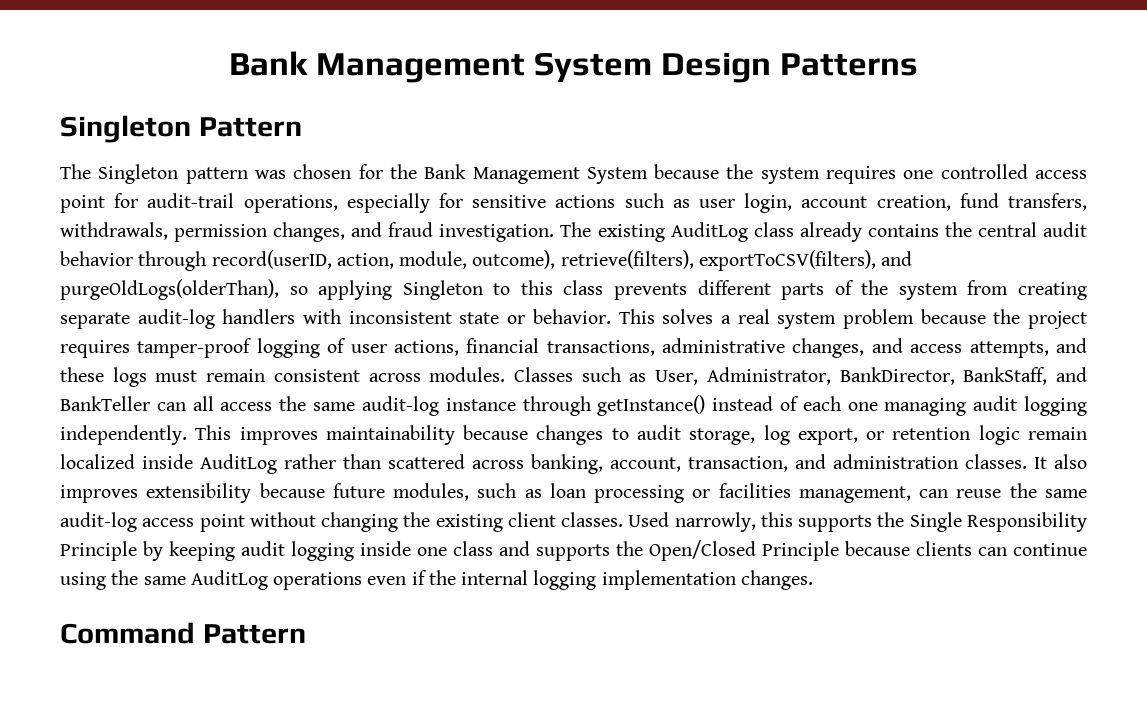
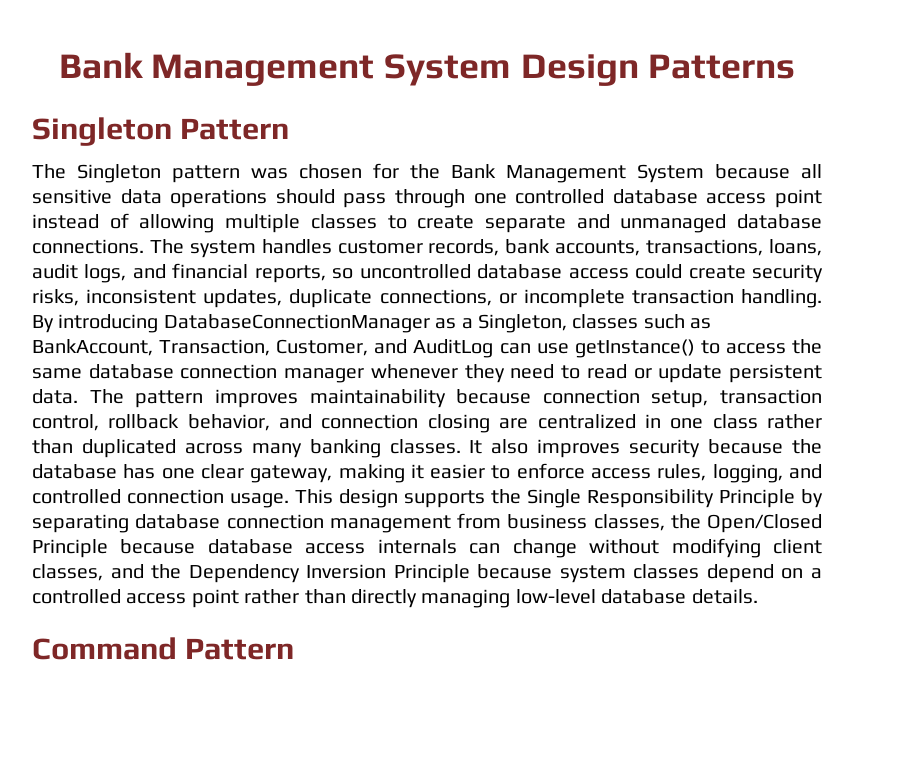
- The Singleton pattern was chosen for the Bank Management System because the system requires one controlled access point for audit-trail operations, especially for sensitive actions such as user login, account creation, fund transfers, withdrawals, permission changes, and fraud investigation. The existing AuditLog class already contains the central audit behavior through record(userID, action, module, outcome), retrieve(filters), exportToCSV(filters), and purgeOldLogs(olderThan), so applying Singleton to this class prevents different parts of the system from creating separate audit-log handlers with inconsistent state or behavior. This solves a real system problem because the project requires tamper-proof logging of user actions, financial transactions, administrative changes, and access attempts, and these logs must remain consistent across modules. Classes such as User, Administrator, BankDirector, BankStaff, and BankTeller can all access the same audit-log instance through getInstance() instead of each one managing audit logging independently. This improves maintainability because changes to audit storage, log export, or retention logic remain localized inside AuditLog rather than scattered across banking, account, transaction, and administration classes. It also improves extensibility because future modules, such as loan processing or facilities management, can reuse the same audit-log access point without changing the existing client classes. Used narrowly, this supports the Single Responsibility Principle by keeping audit logging inside one class and supports the Open/Closed Principle because clients can continue using the same AuditLog operations even if the internal logging implementation changes.
+ The Singleton pattern was chosen for the Bank Management System because all sensitive data operations should pass through one controlled database access point instead of allowing multiple classes to create separate and unmanaged database connections. The system handles customer records, bank accounts, transactions, loans, audit logs, and financial reports, so uncontrolled database access could create security risks, inconsistent updates, duplicate connections, or incomplete transaction handling. By introducing DatabaseConnectionManager as a Singleton, classes such as BankAccount, Transaction, Customer, and AuditLog can use getInstance() to access the same database connection manager whenever they need to read or update persistent data. The pattern improves maintainability because connection setup, transaction control, rollback behavior, and connection closing are centralized in one class rather than duplicated across many banking classes. It also improves security because the database has one clear gateway, making it easier to enforce access rules, logging, and controlled connection usage. This design supports the Single Responsibility Principle by separating database connection management from business classes, the Open/Closed Principle because database access internals can change without modifying client classes, and the Dependency Inversion Principle because system classes depend on a controlled access point rather than directly managing low-level database details.

